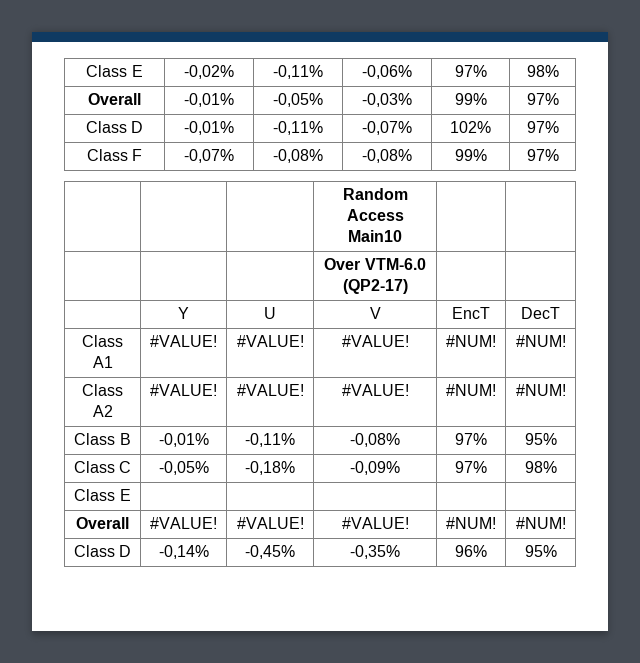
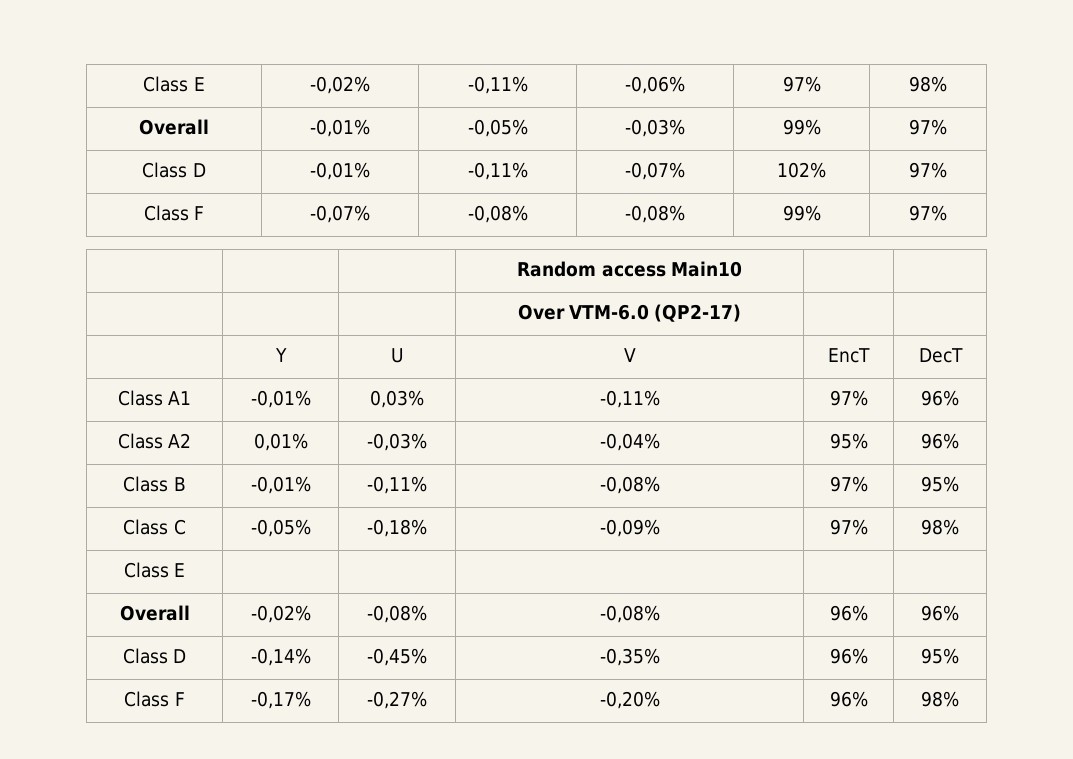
- | | | Random Access Main10 | |
+ | | | Random access Main10 | |
- Class A1 | #VALUE! | #VALUE! | #VALUE! | #NUM! | #NUM!
- Class A2 | #VALUE! | #VALUE! | #VALUE! | #NUM! | #NUM!
+ Class A1 | -0,01% | 0,03% | -0,11% | 97% | 96%
+ Class A2 | 0,01% | -0,03% | -0,04% | 95% | 96%
- Overall | #VALUE! | #VALUE! | #VALUE! | #NUM! | #NUM!
+ Overall | -0,02% | -0,08% | -0,08% | 96% | 96%
+ Class F | -0,17% | -0,27% | -0,20% | 96% | 98%

